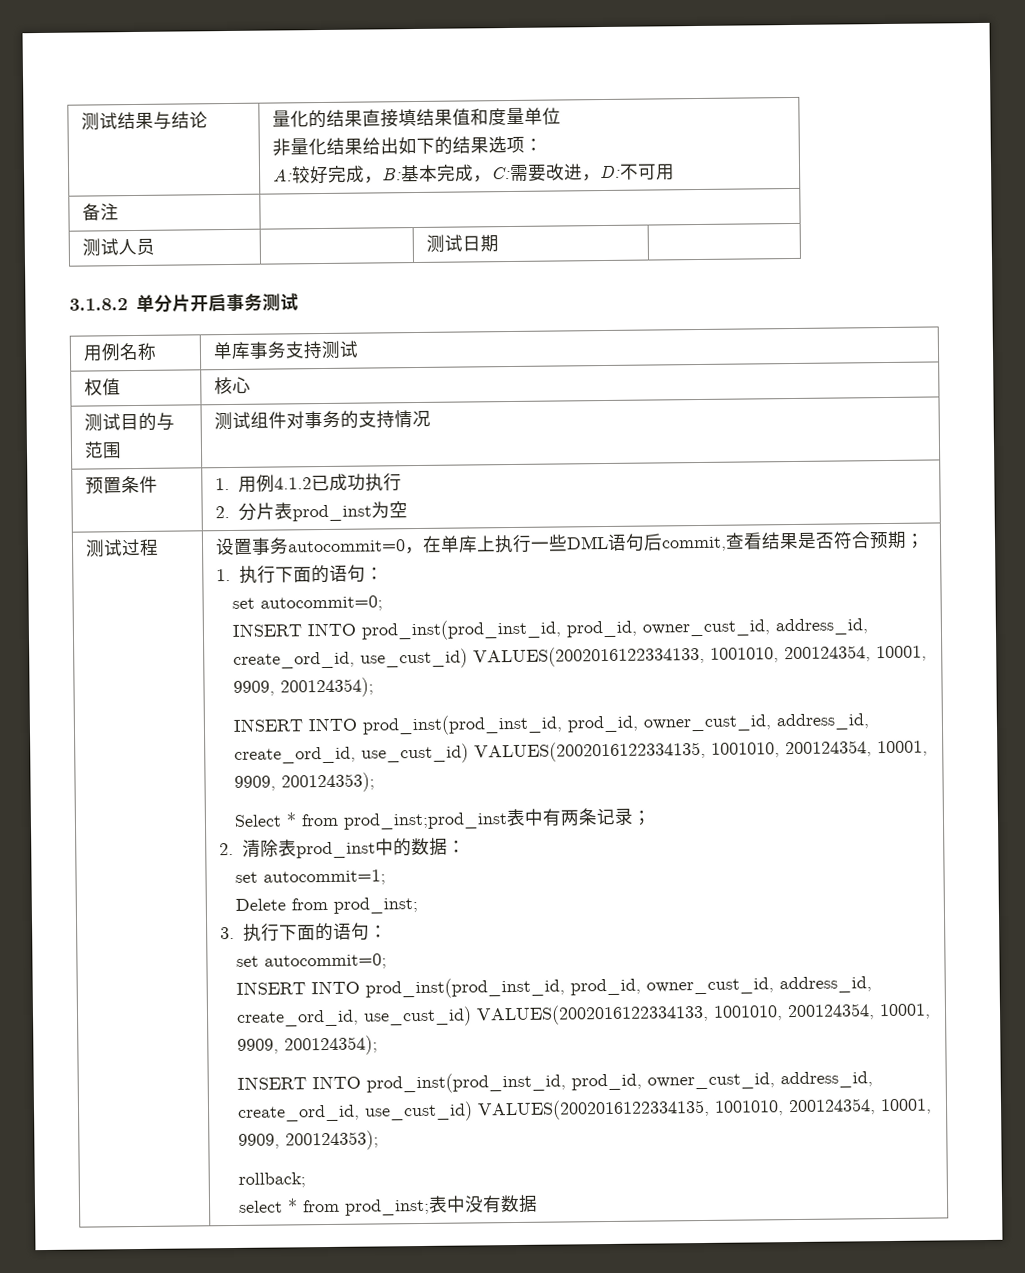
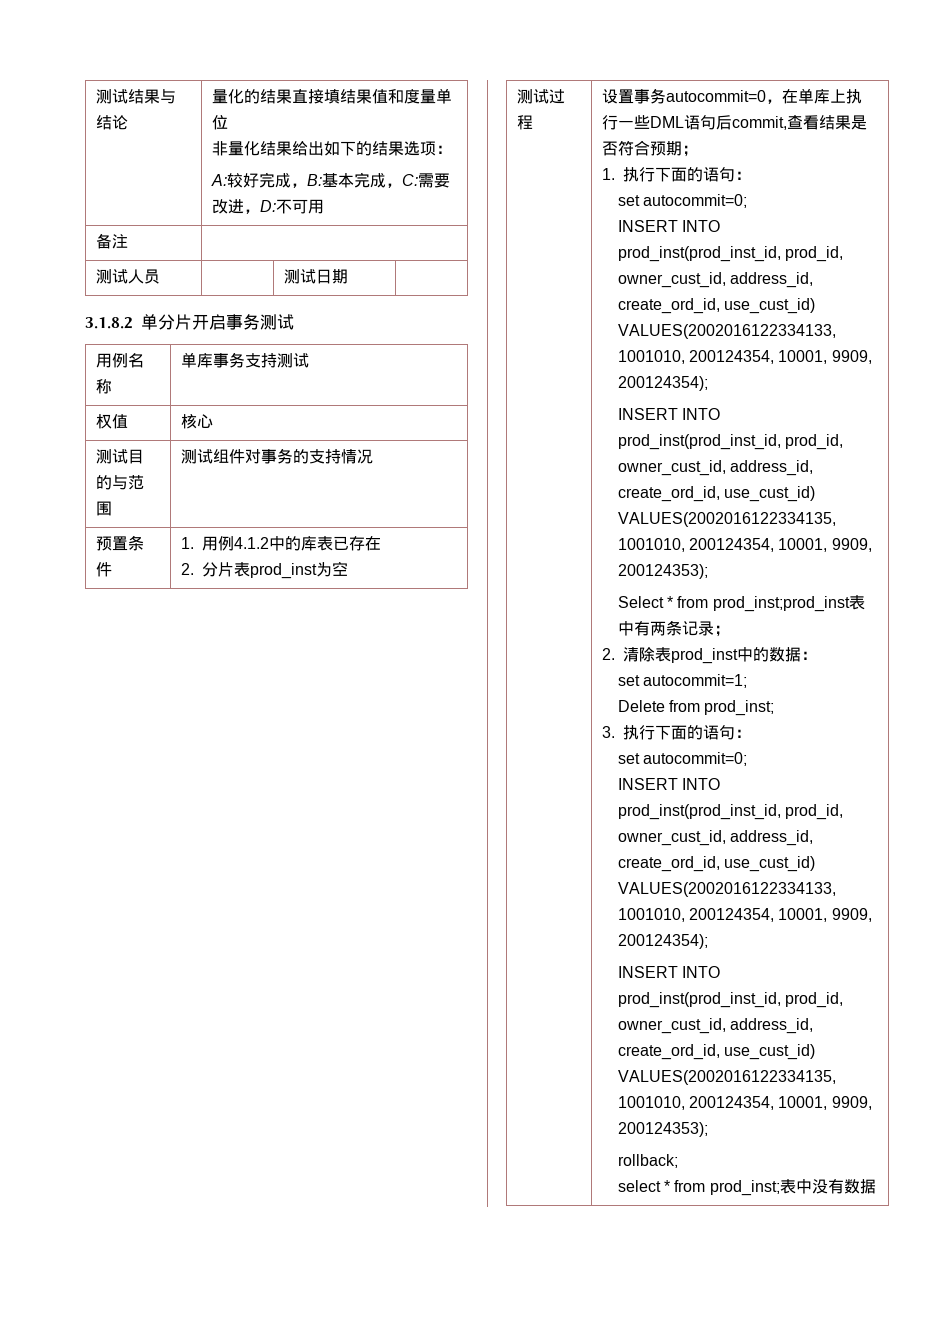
- 预置条件 | 1.用例4.1.2已成功执行
+ 预置条件 | 1.用例4.1.2中的库表已存在

